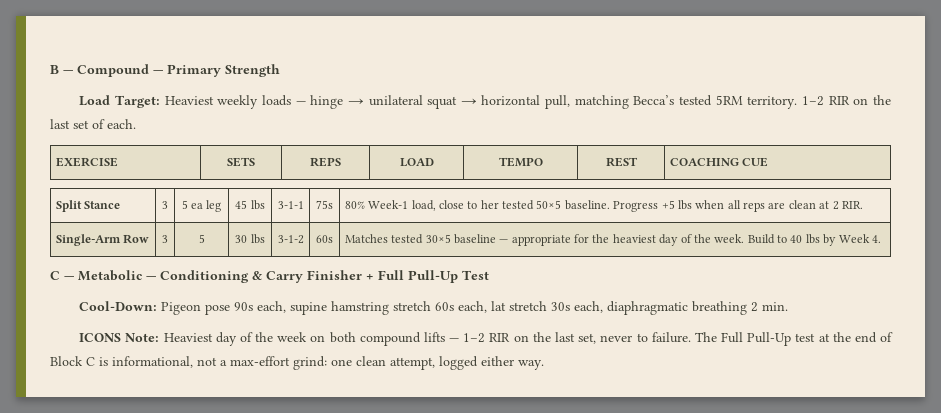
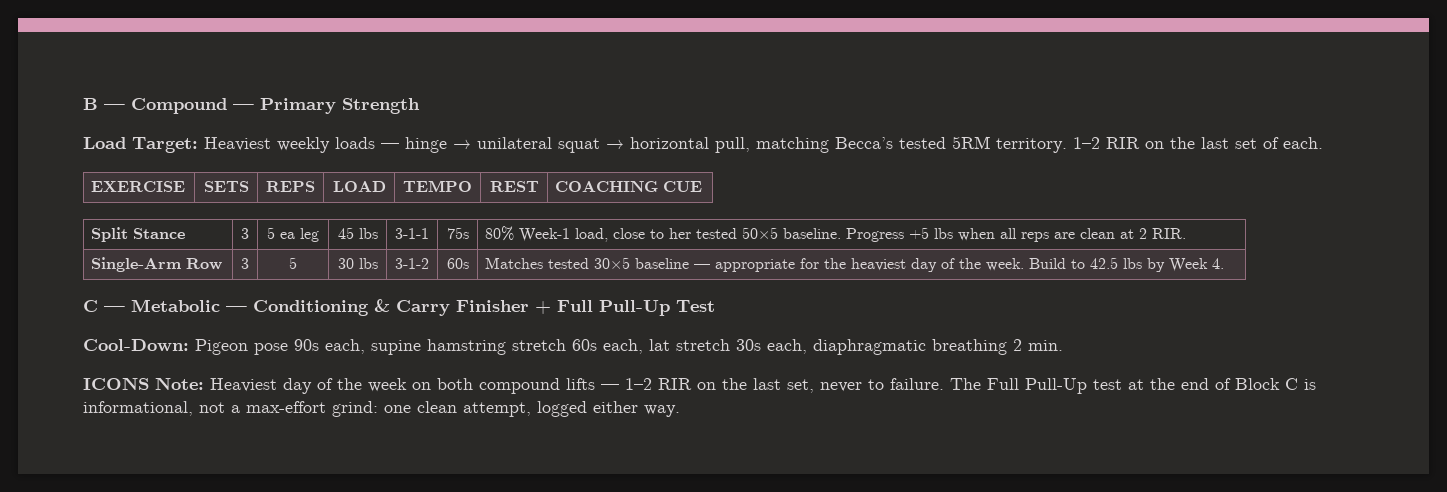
- Single-Arm Row | 3 | 5 | 30 lbs | 3-1-2 | 60s | Matches tested 30×5 baseline — appropriate for the heaviest day of the week. Build to 40 lbs by Week 4.
+ Single-Arm Row | 3 | 5 | 30 lbs | 3-1-2 | 60s | Matches tested 30×5 baseline — appropriate for the heaviest day of the week. Build to 42.5 lbs by Week 4.

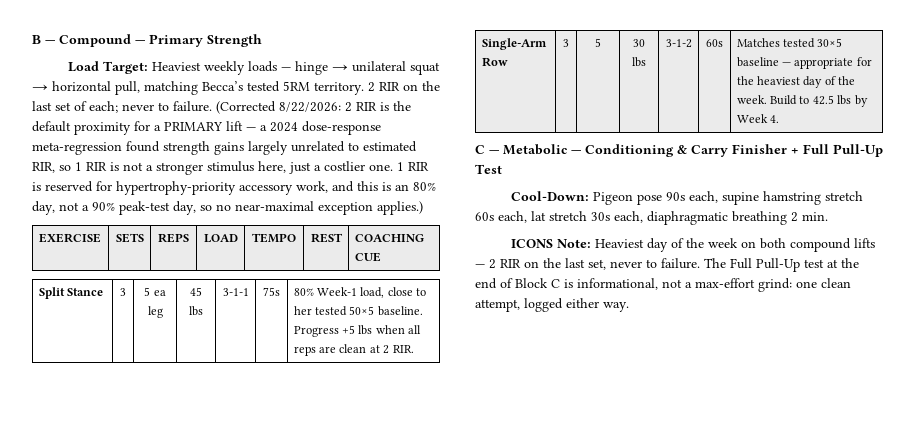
- 1–2 RIR on the last set of each.
+ 2 RIR on the last set of each; never to failure. (Corrected 8/22/2026: 2 RIR is the default proximity for a PRIMARY lift — a 2024 dose-response meta-regression found strength gains largely unrelated to estimated RIR, so 1 RIR is not a stronger stimulus here, just a costlier one. 1 RIR is reserved for hypertrophy-priority accessory work, and this is an 80% day, not a 90% peak-test day, so no near-maximal exception applies.)
- ICONS Note: Heaviest day of the week on both compound lifts — 1–2 RIR on the last set, never to failure.
+ ICONS Note: Heaviest day of the week on both compound lifts — 2 RIR on the last set, never to failure.

